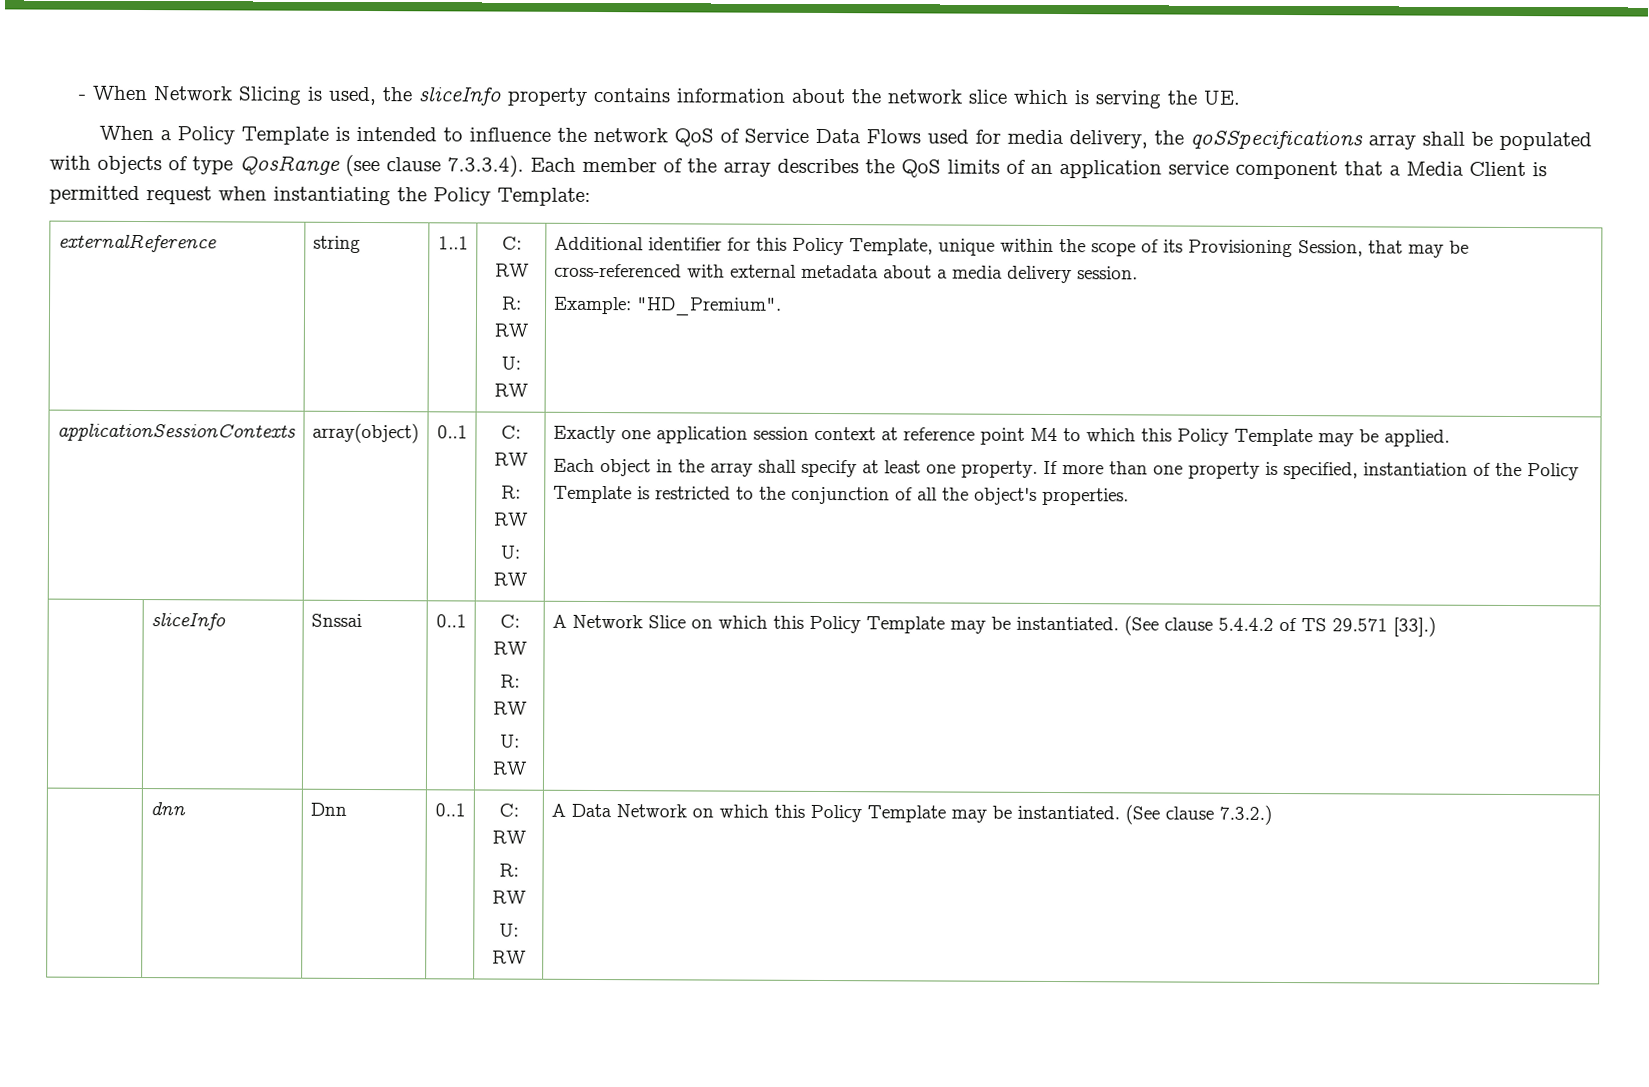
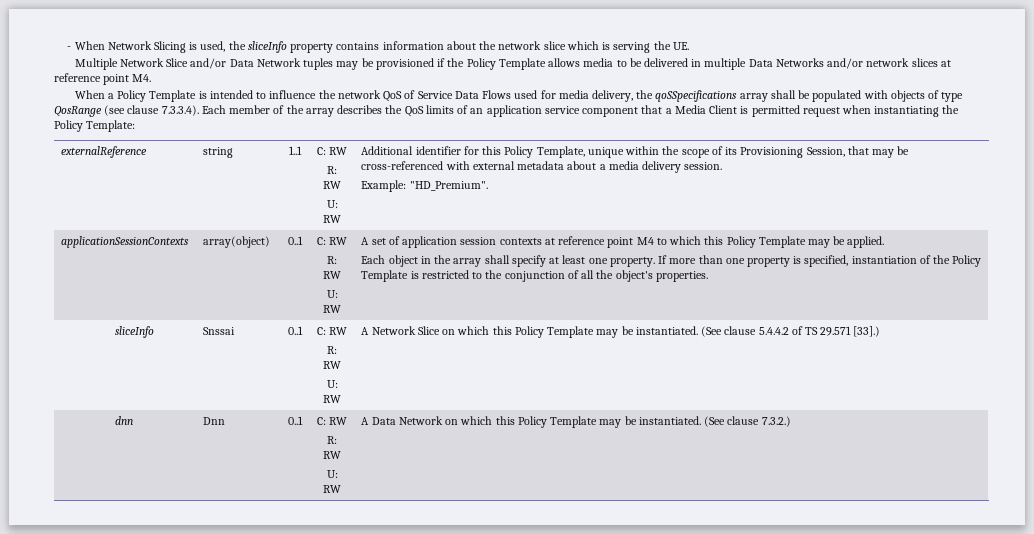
+ Multiple Network Slice and/or Data Network tuples may be provisioned if the Policy Template allows media to be delivered in multiple Data Networks and/or network slices at reference point M4.
- Exactly one application session context at reference point M4 to which this Policy Template may be applied.
+ A set of application session contexts at reference point M4 to which this Policy Template may be applied.

